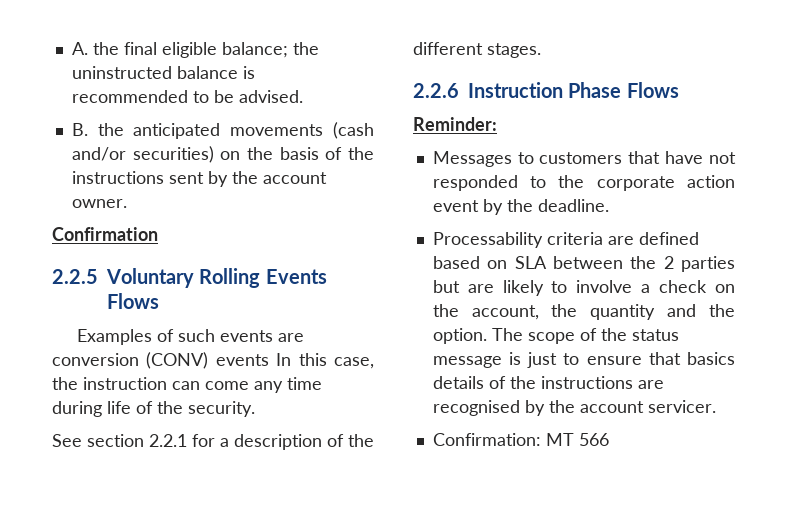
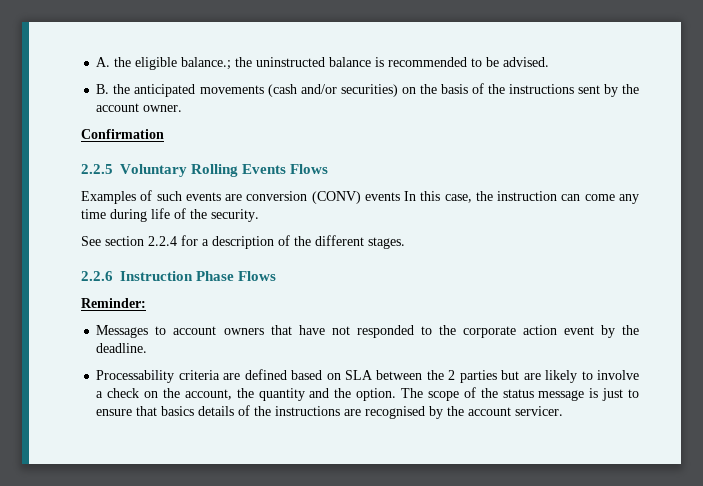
- A. the final eligible balance; the uninstructed balance is recommended to be advised.
+ A. the eligible balance.; the uninstructed balance is recommended to be advised.
- See section 2.2.1 for a description of the different stages.
+ See section 2.2.4 for a description of the different stages.
- Messages to customers that have not responded to the corporate action event by the deadline.
+ Messages to account owners that have not responded to the corporate action event by the deadline.
- Confirmation: MT 566

